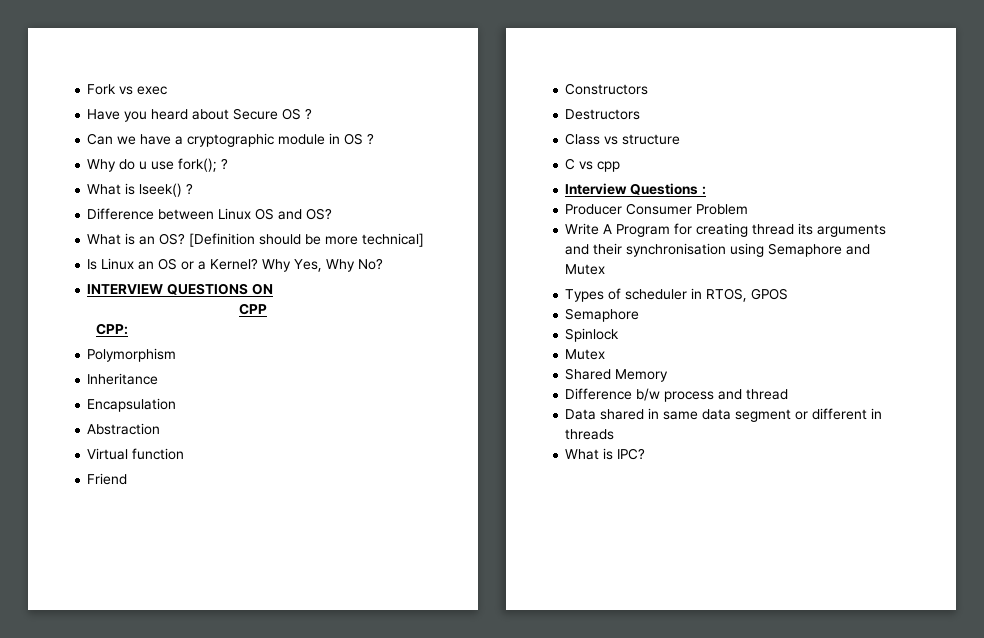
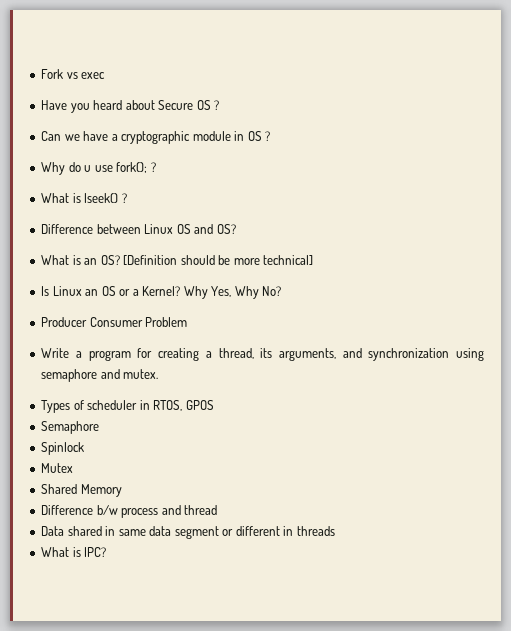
- INTERVIEW QUESTIONS ON
- CPP
- CPP:
- Polymorphism
- Inheritance
- Encapsulation
- Abstraction
- Virtual function
- Friend
- Constructors
- Destructors
- Class vs structure
- C vs cpp
- Interview Questions :
  Producer Consumer Problem
- Write A Program for creating thread its arguments and their synchronisation using Semaphore and Mutex
+ Write a program for creating a thread, its arguments, and synchronization using semaphore and mutex.

